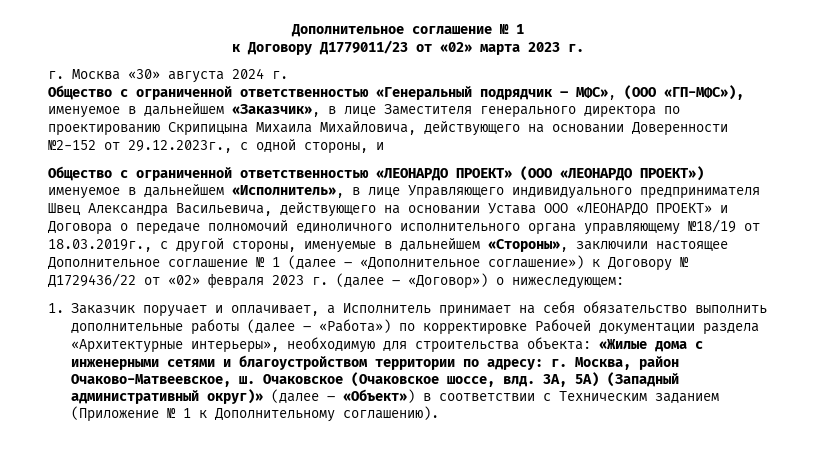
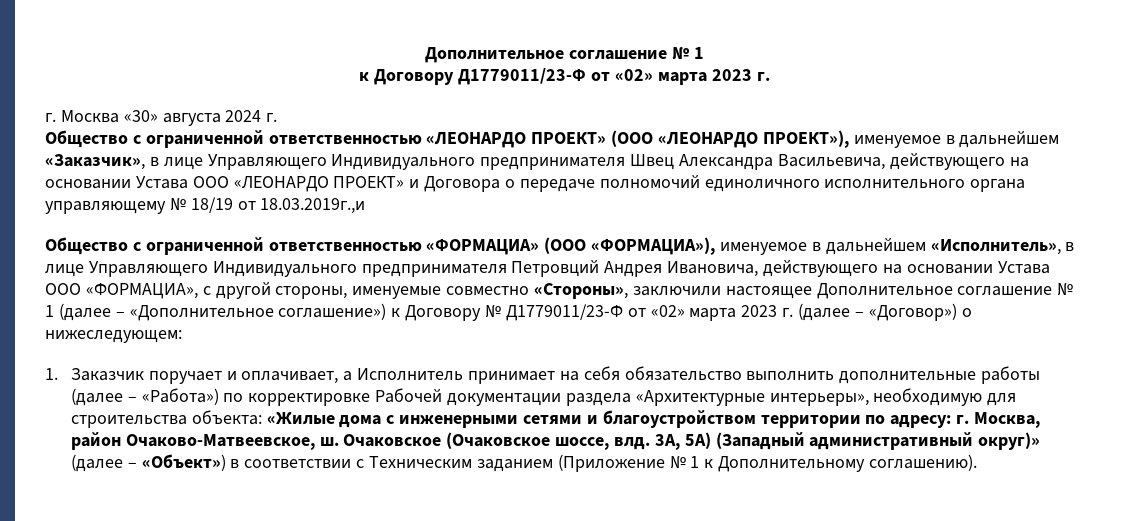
- к Договору Д1779011/23 от «02» марта 2023 г.
+ к Договору Д1779011/23-Ф от «02» марта 2023 г.
- Общество с ограниченной ответственностью «Генеральный подрядчик – МФС», (ООО «ГП-МФС»), именуемое в дальнейшем «Заказчик», в лице Заместителя генерального директора по проектированию Скрипицына Михаила Михайловича, действующего на основании Доверенности №2-152 от 29.12.2023г., с одной стороны, и
- Общество с ограниченной ответственностью «ЛЕОНАРДО ПРОЕКТ» (ООО «ЛЕОНАРДО ПРОЕКТ») именуемое в дальнейшем «Исполнитель», в лице Управляющего индивидуального предпринимателя Швец Александра Васильевича, действующего на основании Устава ООО «ЛЕОНАРДО ПРОЕКТ» и Договора о передаче полномочий единоличного исполнительного органа управляющему №18/19 от 18.03.2019г., с другой стороны, именуемые в дальнейшем «Стороны», заключили настоящее Дополнительное соглашение № 1 (далее – «Дополнительное соглашение») к Договору № Д1729436/22 от «02» февраля 2023 г. (далее – «Договор») о нижеследующем:
+ Общество с ограниченной ответственностью «ЛЕОНАРДО ПРОЕКТ» (ООО «ЛЕОНАРДО ПРОЕКТ»), именуемое в дальнейшем «Заказчик», в лице Управляющего Индивидуального предпринимателя Швец Александра Васильевича, действующего на основании Устава ООО «ЛЕОНАРДО ПРОЕКТ» и Договора о передаче полномочий единоличного исполнительного органа управляющему № 18/19 от 18.03.2019г.,и
+ Общество с ограниченной ответственностью «ФОРМАЦИА» (ООО «ФОРМАЦИА»), именуемое в дальнейшем «Исполнитель», в лице Управляющего Индивидуального предпринимателя Петровций Андрея Ивановича, действующего на основании Устава ООО «ФОРМАЦИА», с другой стороны, именуемые совместно «Стороны», заключили настоящее Дополнительное соглашение № 1 (далее – «Дополнительное соглашение») к Договору № Д1779011/23-Ф от «02» марта 2023 г. (далее – «Договор») о нижеследующем:

